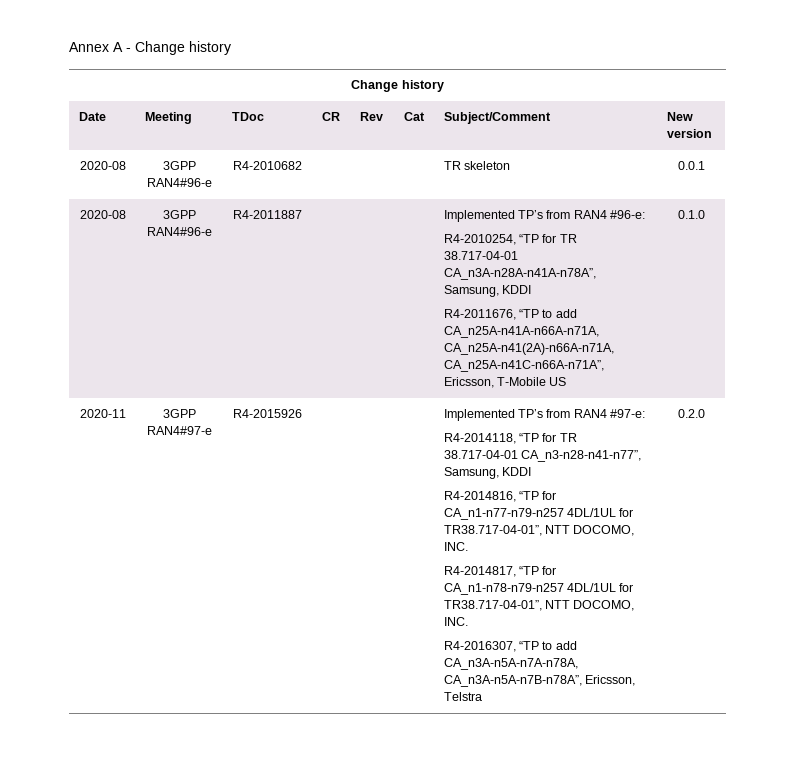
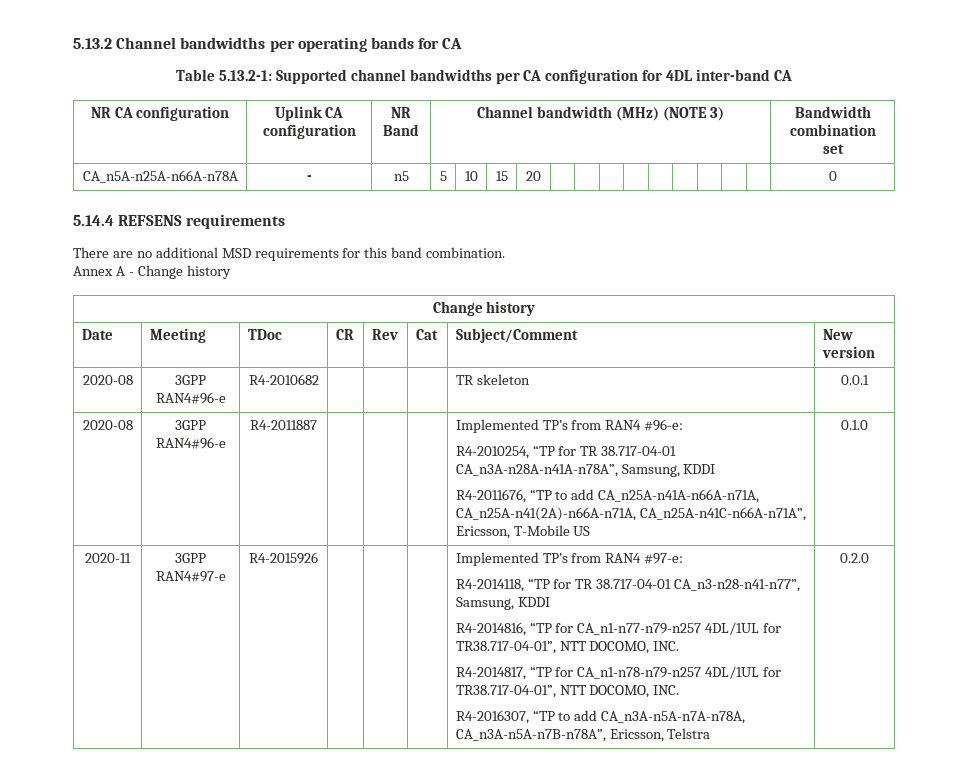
+ 5.13.2 Channel bandwidths per operating bands for CA
+ Table 5.13.2-1: Supported channel bandwidths per CA configuration for 4DL inter-band CA
+ NR CA configuration | Uplink CA configuration | NR Band | Channel bandwidth (MHz) (NOTE 3) | Bandwidth combination set
+ CA_n5A-n25A-n66A-n78A | - | n5 | 5 | 10 | 15 | 20 | | | | | | | | | | 0
+ 5.14.4 REFSENS requirements
+ There are no additional MSD requirements for this band combination.

